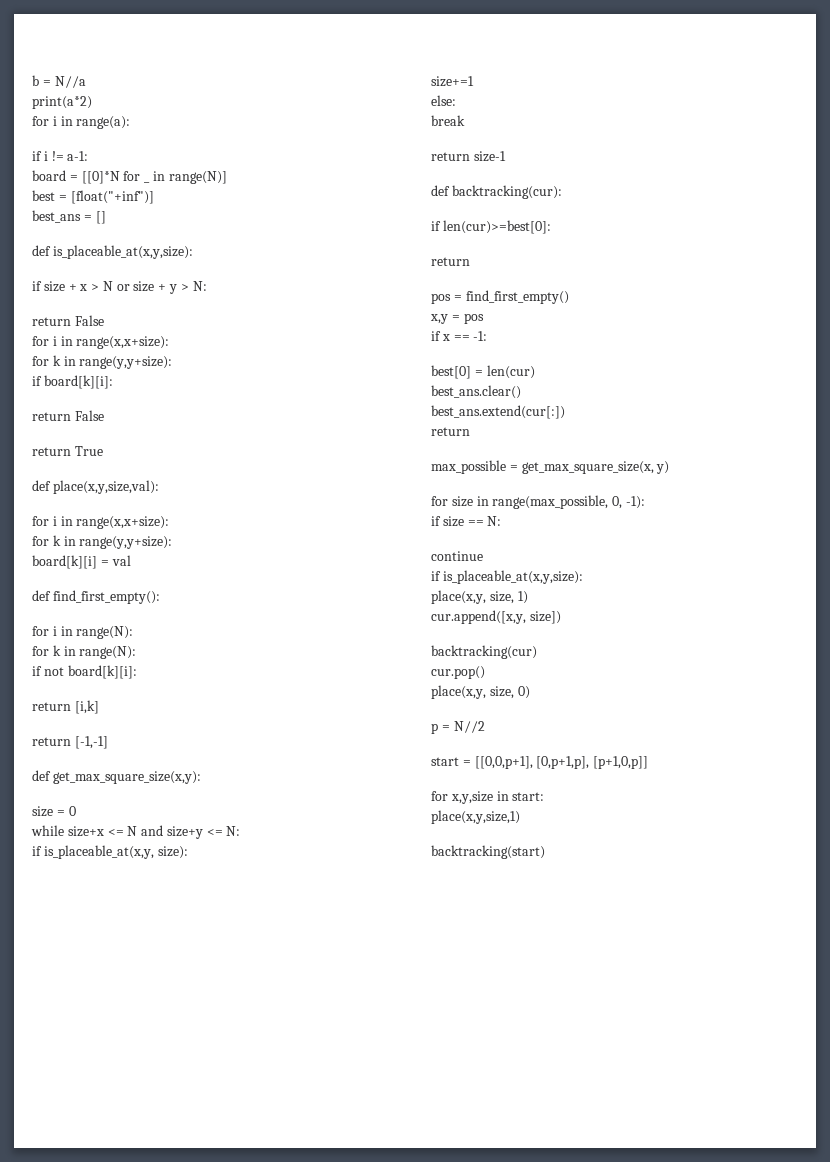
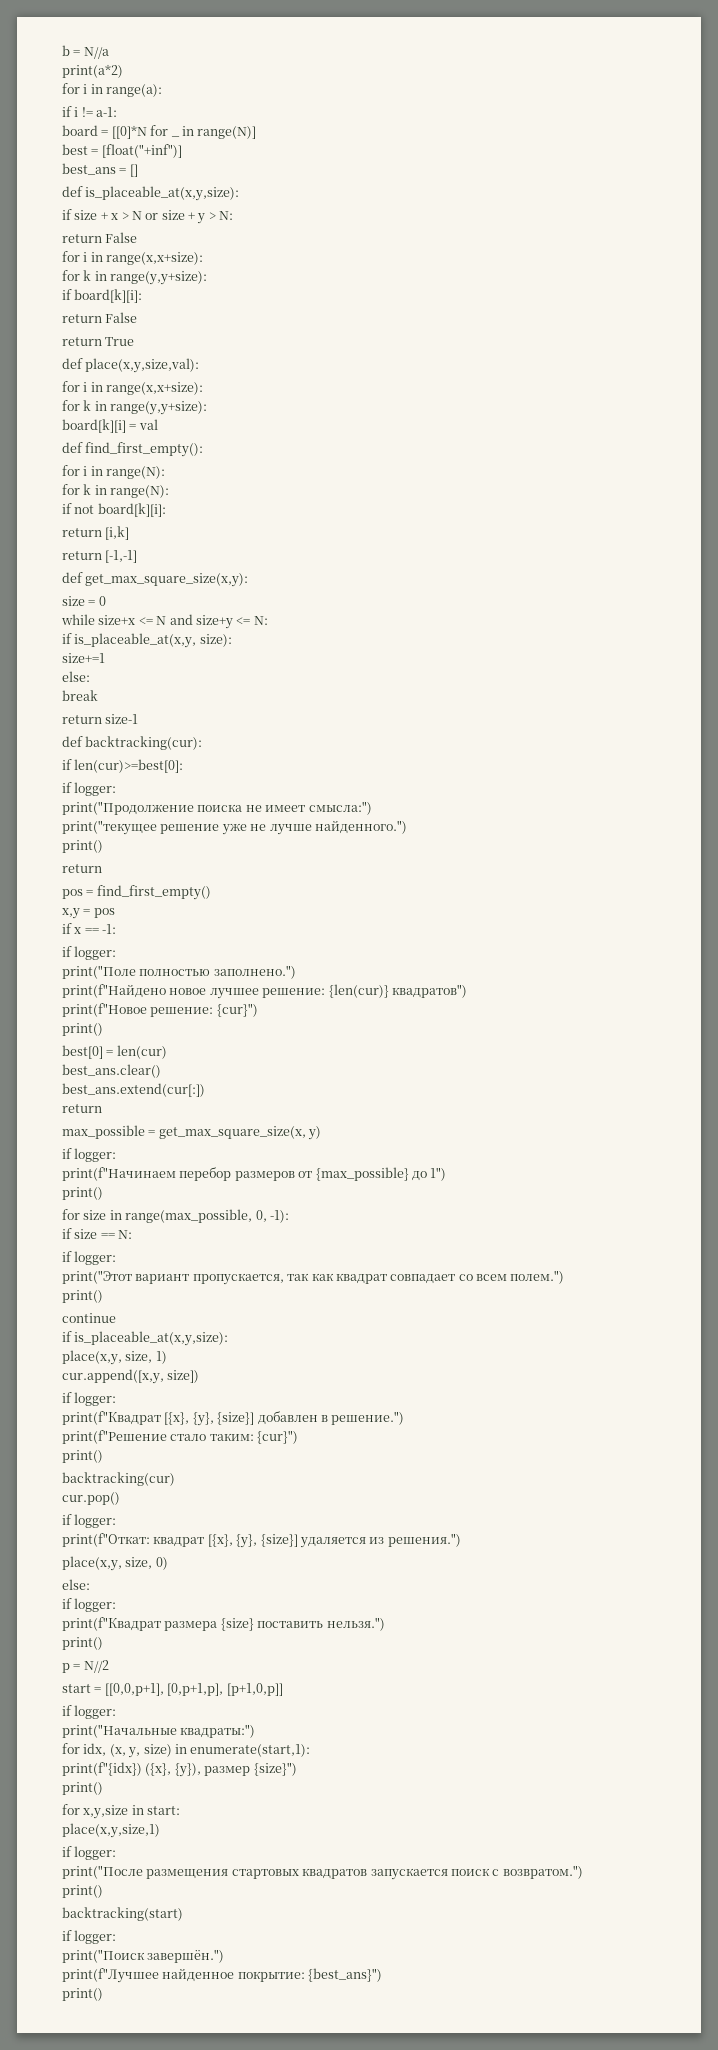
  if len(cur)>=best[0]:
+ if logger:
+ print("Продолжение поиска не имеет смысла:")
+ print("текущее решение уже не лучше найденного.")
+ print()
  if x == -1:
+ if logger:
+ print("Поле полностью заполнено.")
+ print(f"Найдено новое лучшее решение: {len(cur)} квадратов")
+ print(f"Новое решение: {cur}")
+ print()
  max_possible = get_max_square_size(x, y)
+ if logger:
+ print(f"Начинаем перебор размеров от {max_possible} до 1")
+ print()
  if size == N:
+ if logger:
+ print("Этот вариант пропускается, так как квадрат совпадает со всем полем.")
+ print()
  cur.append([x,y, size])
+ if logger:
+ print(f"Квадрат [{x}, {y}, {size}] добавлен в решение.")
+ print(f"Решение стало таким: {cur}")
+ print()
  backtracking(cur)
  cur.pop()
+ if logger:
+ print(f"Откат: квадрат [{x}, {y}, {size}] удаляется из решения.")
  place(x,y, size, 0)
+ else:
+ if logger:
+ print(f"Квадрат размера {size} поставить нельзя.")
+ print()
  start = [[0,0,p+1], [0,p+1,p], [p+1,0,p]]
+ if logger:
+ print("Начальные квадраты:")
+ for idx, (x, y, size) in enumerate(start,1):
+ print(f"{idx}) ({x}, {y}), размер {size}")
+ print()
  place(x,y,size,1)
+ if logger:
+ print("После размещения стартовых квадратов запускается поиск с возвратом.")
+ print()
  backtracking(start)
+ if logger:
+ print("Поиск завершён.")
+ print(f"Лучшее найденное покрытие: {best_ans}")
+ print()

